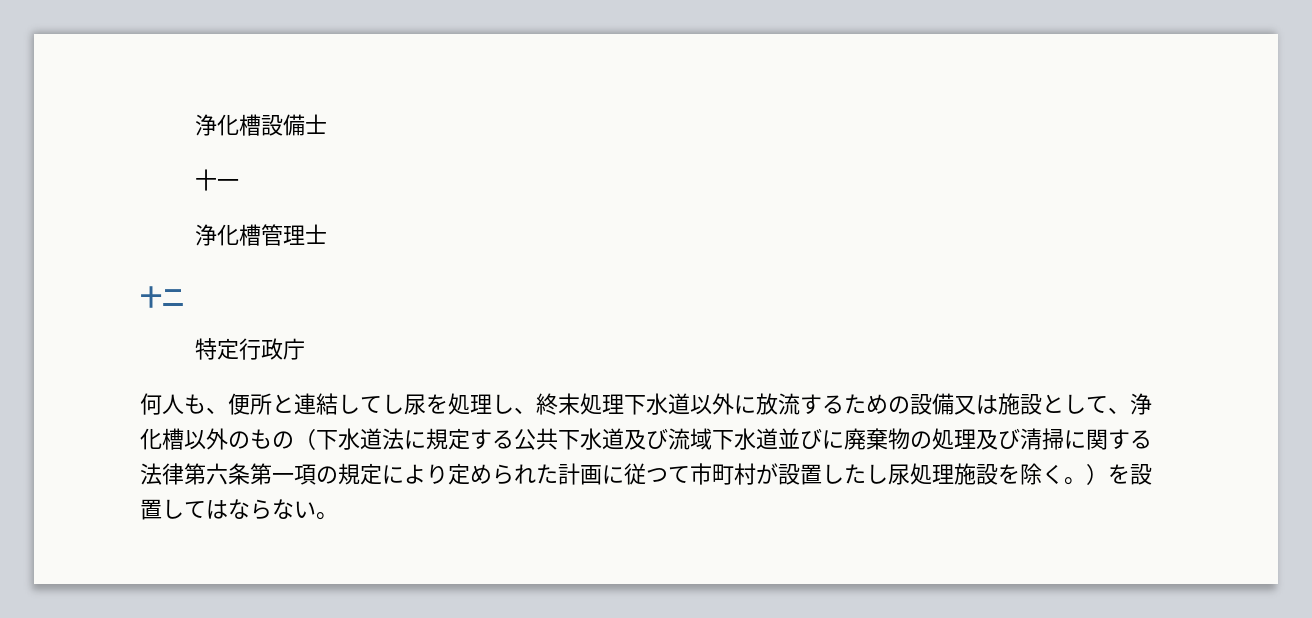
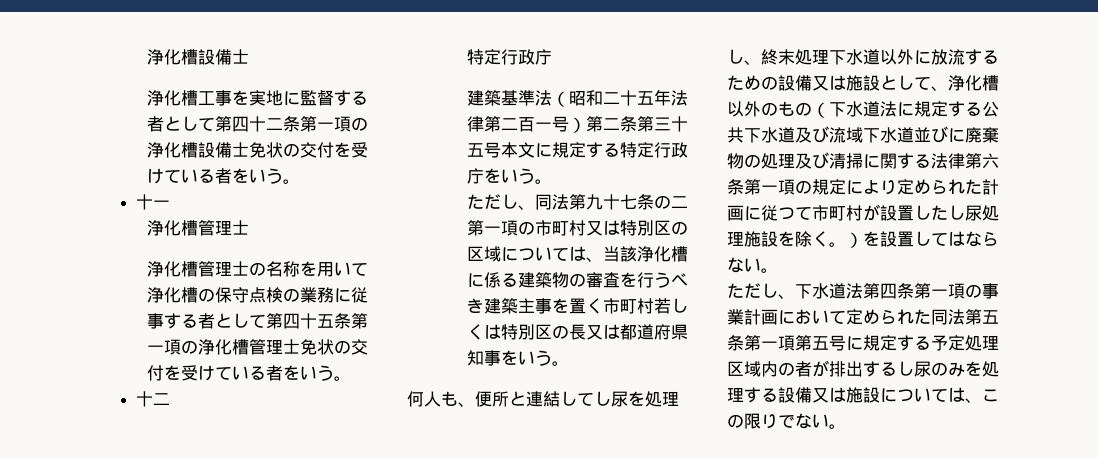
+ 浄化槽工事を実地に監督する者として第四十二条第一項の浄化槽設備士免状の交付を受けている者をいう。
  十一
  浄化槽管理士
+ 浄化槽管理士の名称を用いて浄化槽の保守点検の業務に従事する者として第四十五条第一項の浄化槽管理士免状の交付を受けている者をいう。
  十二
  特定行政庁
+ 建築基準法（昭和二十五年法律第二百一号）第二条第三十五号本文に規定する特定行政庁をいう。
+ ただし、同法第九十七条の二第一項の市町村又は特別区の区域については、当該浄化槽に係る建築物の審査を行うべき建築主事を置く市町村若しくは特別区の長又は都道府県知事をいう。
+ ただし、下水道法第四条第一項の事業計画において定められた同法第五条第一項第五号に規定する予定処理区域内の者が排出するし尿のみを処理する設備又は施設については、この限りでない。

